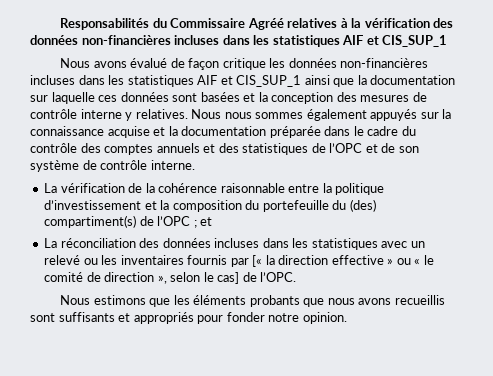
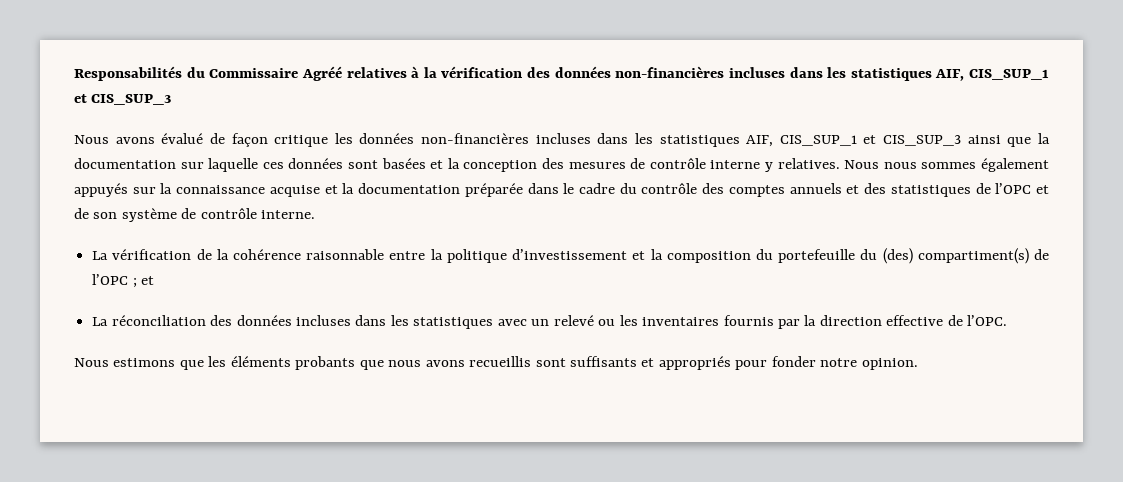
- Responsabilités du Commissaire Agréé relatives à la vérification des données non-financières incluses dans les statistiques AIF et CIS_SUP_1
+ Responsabilités du Commissaire Agréé relatives à la vérification des données non-financières incluses dans les statistiques AIF, CIS_SUP_1 et CIS_SUP_3
- Nous avons évalué de façon critique les données non-financières incluses dans les statistiques AIF et CIS_SUP_1 ainsi que la documentation sur laquelle ces données sont basées et la conception des mesures de contrôle interne y relatives.
+ Nous avons évalué de façon critique les données non-financières incluses dans les statistiques AIF, CIS_SUP_1 et CIS_SUP_3 ainsi que la documentation sur laquelle ces données sont basées et la conception des mesures de contrôle interne y relatives.
- La réconciliation des données incluses dans les statistiques avec un relevé ou les inventaires fournis par [« la direction effective » ou « le comité de direction », selon le cas] de l’OPC.
+ La réconciliation des données incluses dans les statistiques avec un relevé ou les inventaires fournis par la direction effective de l’OPC.

